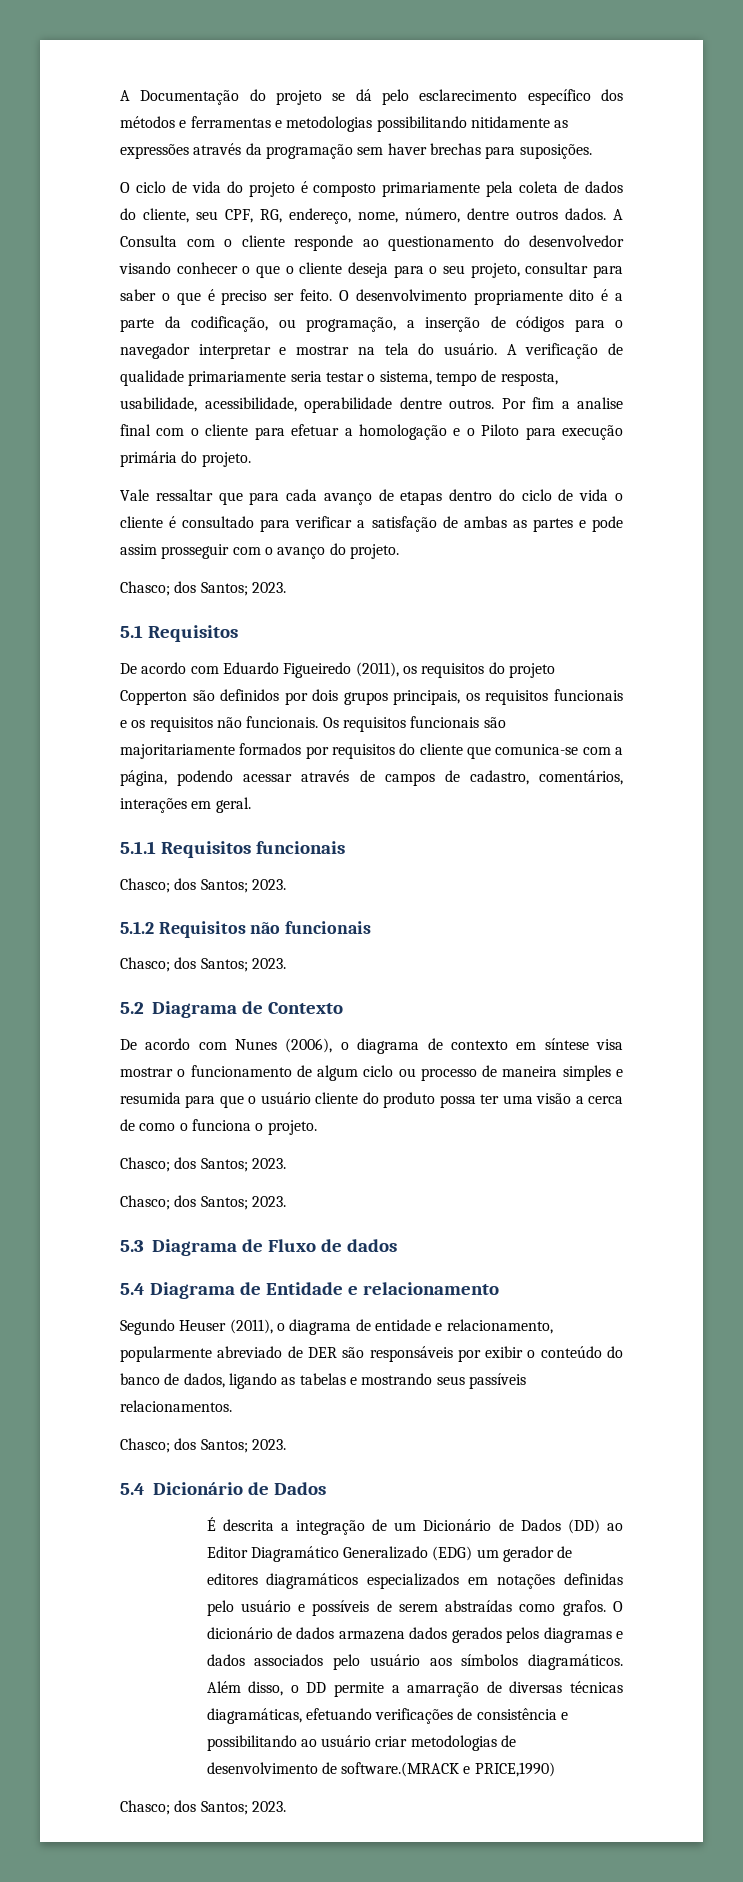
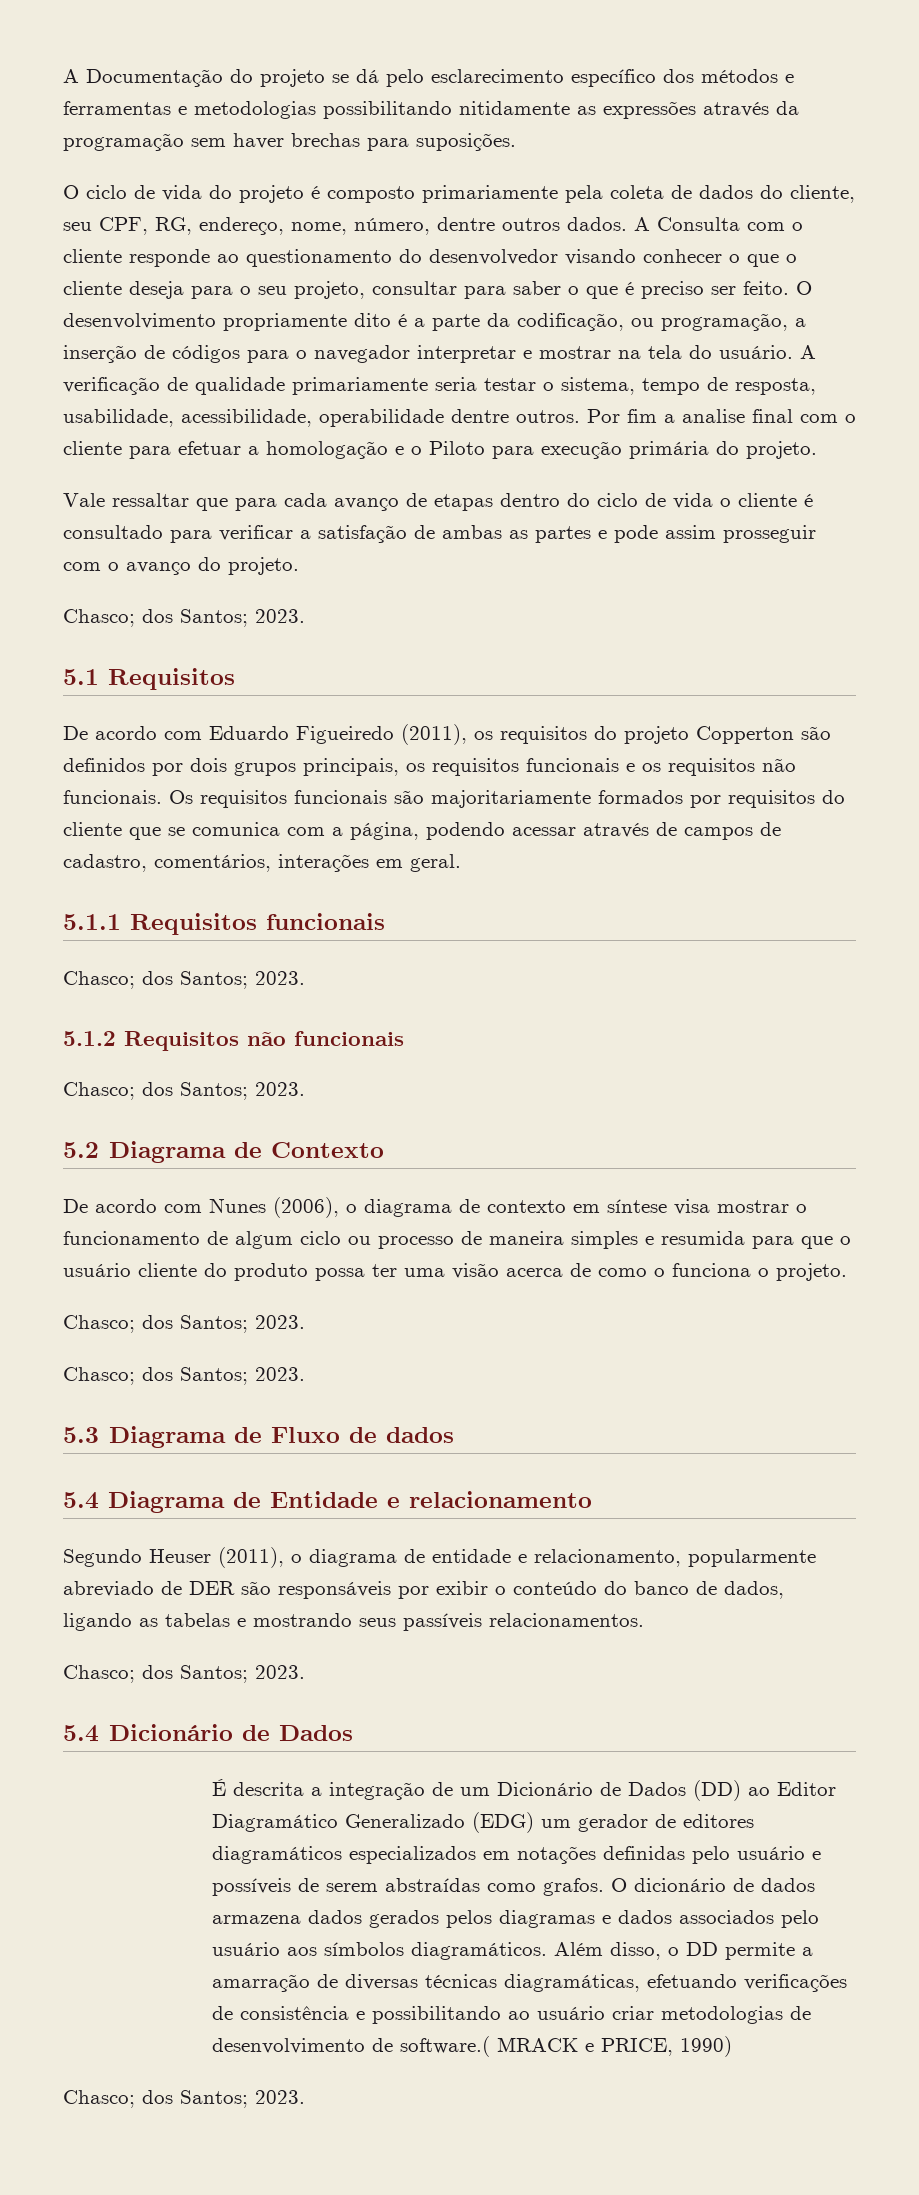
- Os requisitos funcionais são majoritariamente formados por requisitos do cliente que comunica-se com a página, podendo acessar através de campos de cadastro, comentários, interações em geral.
+ Os requisitos funcionais são majoritariamente formados por requisitos do cliente que se comunica com a página, podendo acessar através de campos de cadastro, comentários, interações em geral.
- De acordo com Nunes (2006), o diagrama de contexto em síntese visa mostrar o funcionamento de algum ciclo ou processo de maneira simples e resumida para que o usuário cliente do produto possa ter uma visão a cerca de como o funciona o projeto.
+ De acordo com Nunes (2006), o diagrama de contexto em síntese visa mostrar o funcionamento de algum ciclo ou processo de maneira simples e resumida para que o usuário cliente do produto possa ter uma visão acerca de como o funciona o projeto.
- Além disso, o DD permite a amarração de diversas técnicas diagramáticas, efetuando verificações de consistência e possibilitando ao usuário criar metodologias de desenvolvimento de software.(MRACK e PRICE,1990)
+ Além disso, o DD permite a amarração de diversas técnicas diagramáticas, efetuando verificações de consistência e possibilitando ao usuário criar metodologias de desenvolvimento de software.( MRACK e PRICE, 1990)

